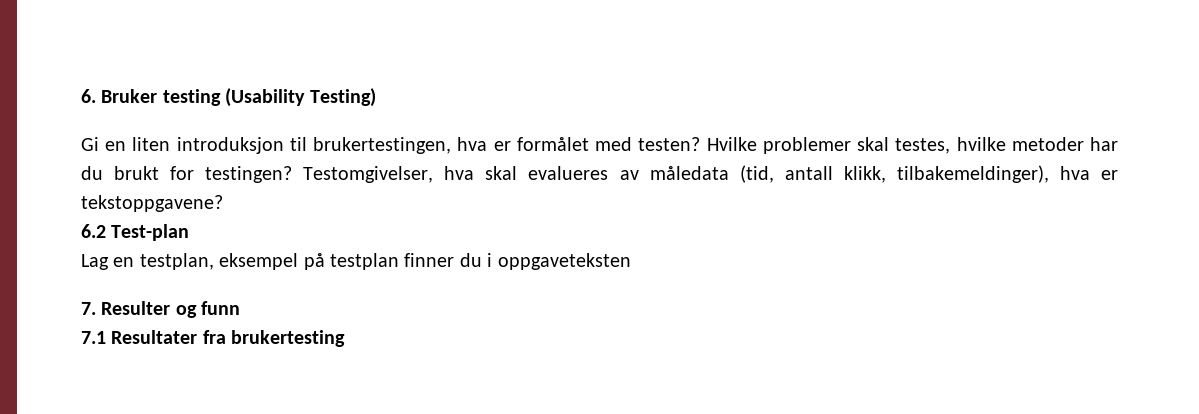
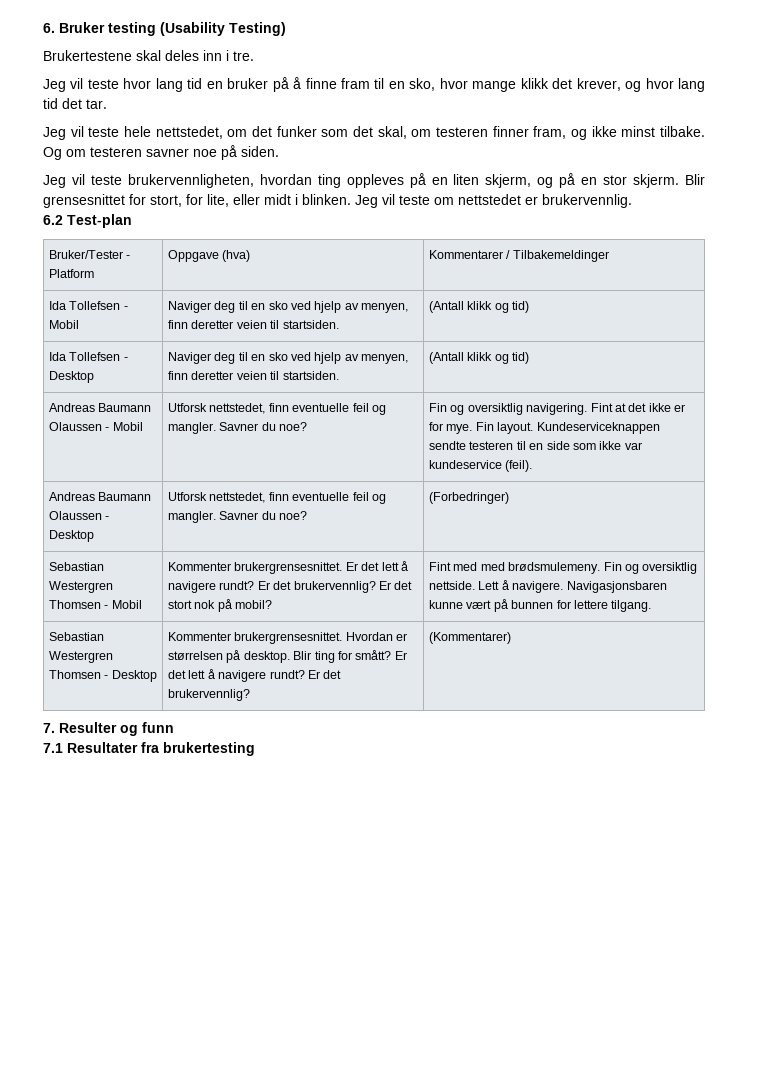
- Gi en liten introduksjon til brukertestingen, hva er formålet med testen? Hvilke problemer skal testes, hvilke metoder har du brukt for testingen? Testomgivelser, hva skal evalueres av måledata (tid, antall klikk, tilbakemeldinger), hva er tekstoppgavene?
+ Brukertestene skal deles inn i tre.
+ Jeg vil teste hvor lang tid en bruker på å finne fram til en sko, hvor mange klikk det krever, og hvor lang tid det tar.
+ Jeg vil teste hele nettstedet, om det funker som det skal, om testeren finner fram, og ikke minst tilbake. Og om testeren savner noe på siden.
+ Jeg vil teste brukervennligheten, hvordan ting oppleves på en liten skjerm, og på en stor skjerm. Blir grensesnittet for stort, for lite, eller midt i blinken. Jeg vil teste om nettstedet er brukervennlig.
  6.2 Test-plan
- Lag en testplan, eksempel på testplan finner du i oppgaveteksten
+ Bruker/Tester - Platform | Oppgave (hva) | Kommentarer / Tilbakemeldinger
+ Ida Tollefsen - Mobil | Naviger deg til en sko ved hjelp av menyen, finn deretter veien til startsiden. | (Antall klikk og tid)
+ Ida Tollefsen - Desktop | Naviger deg til en sko ved hjelp av menyen, finn deretter veien til startsiden. | (Antall klikk og tid)
+ Andreas Baumann Olaussen - Mobil | Utforsk nettstedet, finn eventuelle feil og mangler. Savner du noe? | Fin og oversiktlig navigering. Fint at det ikke er for mye. Fin layout. Kundeserviceknappen sendte testeren til en side som ikke var kundeservice (feil).
+ Andreas Baumann Olaussen - Desktop | Utforsk nettstedet, finn eventuelle feil og mangler. Savner du noe? | (Forbedringer)
+ Sebastian Westergren Thomsen - Mobil | Kommenter brukergrensesnittet. Er det lett å navigere rundt? Er det brukervennlig? Er det stort nok på mobil? | Fint med med brødsmulemeny. Fin og oversiktlig nettside. Lett å navigere. Navigasjonsbaren kunne vært på bunnen for lettere tilgang.
+ Sebastian Westergren Thomsen - Desktop | Kommenter brukergrensesnittet. Hvordan er størrelsen på desktop. Blir ting for smått? Er det lett å navigere rundt? Er det brukervennlig? | (Kommentarer)

